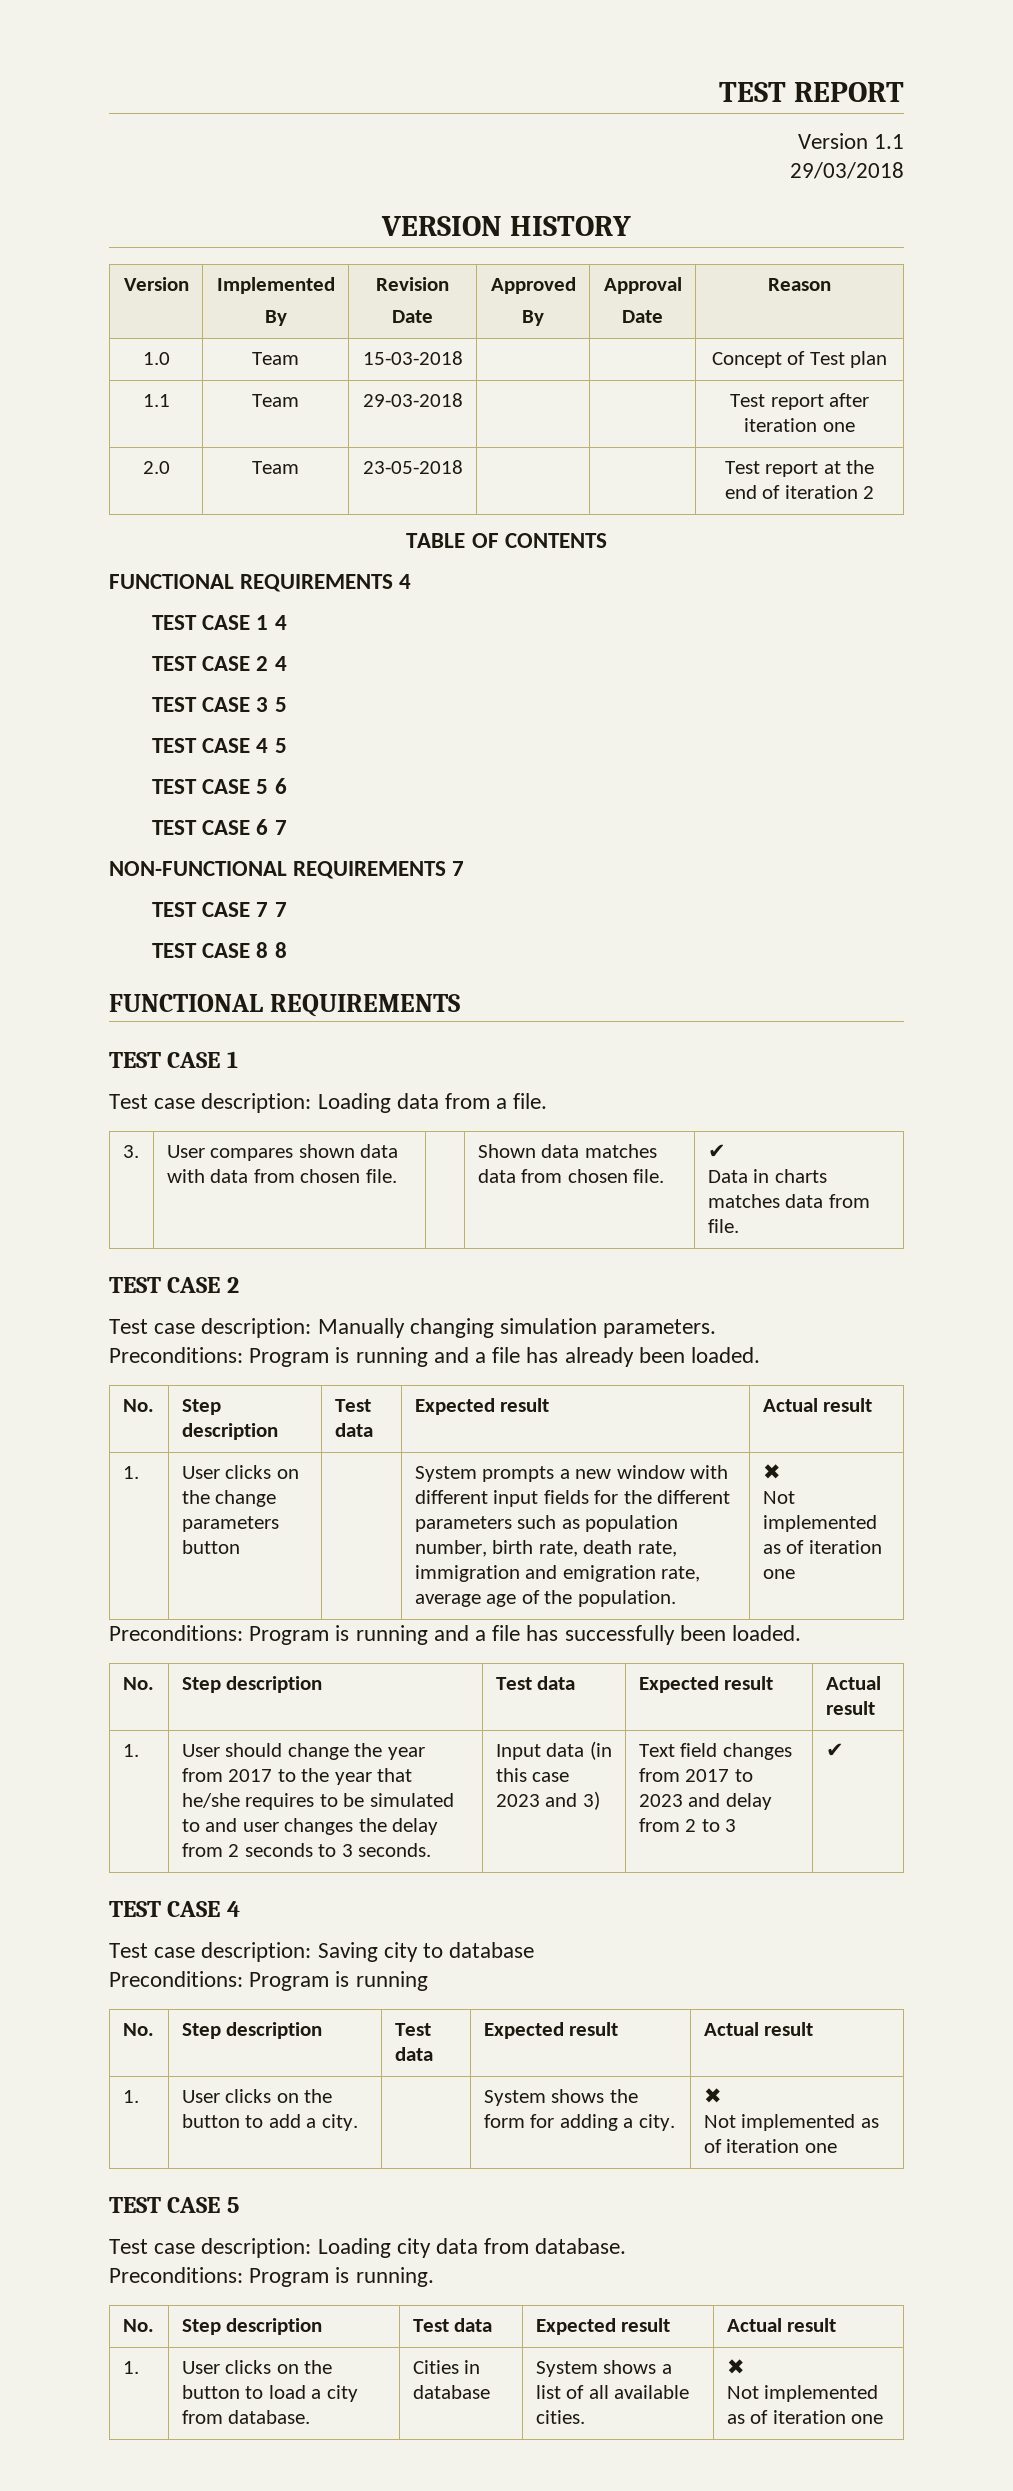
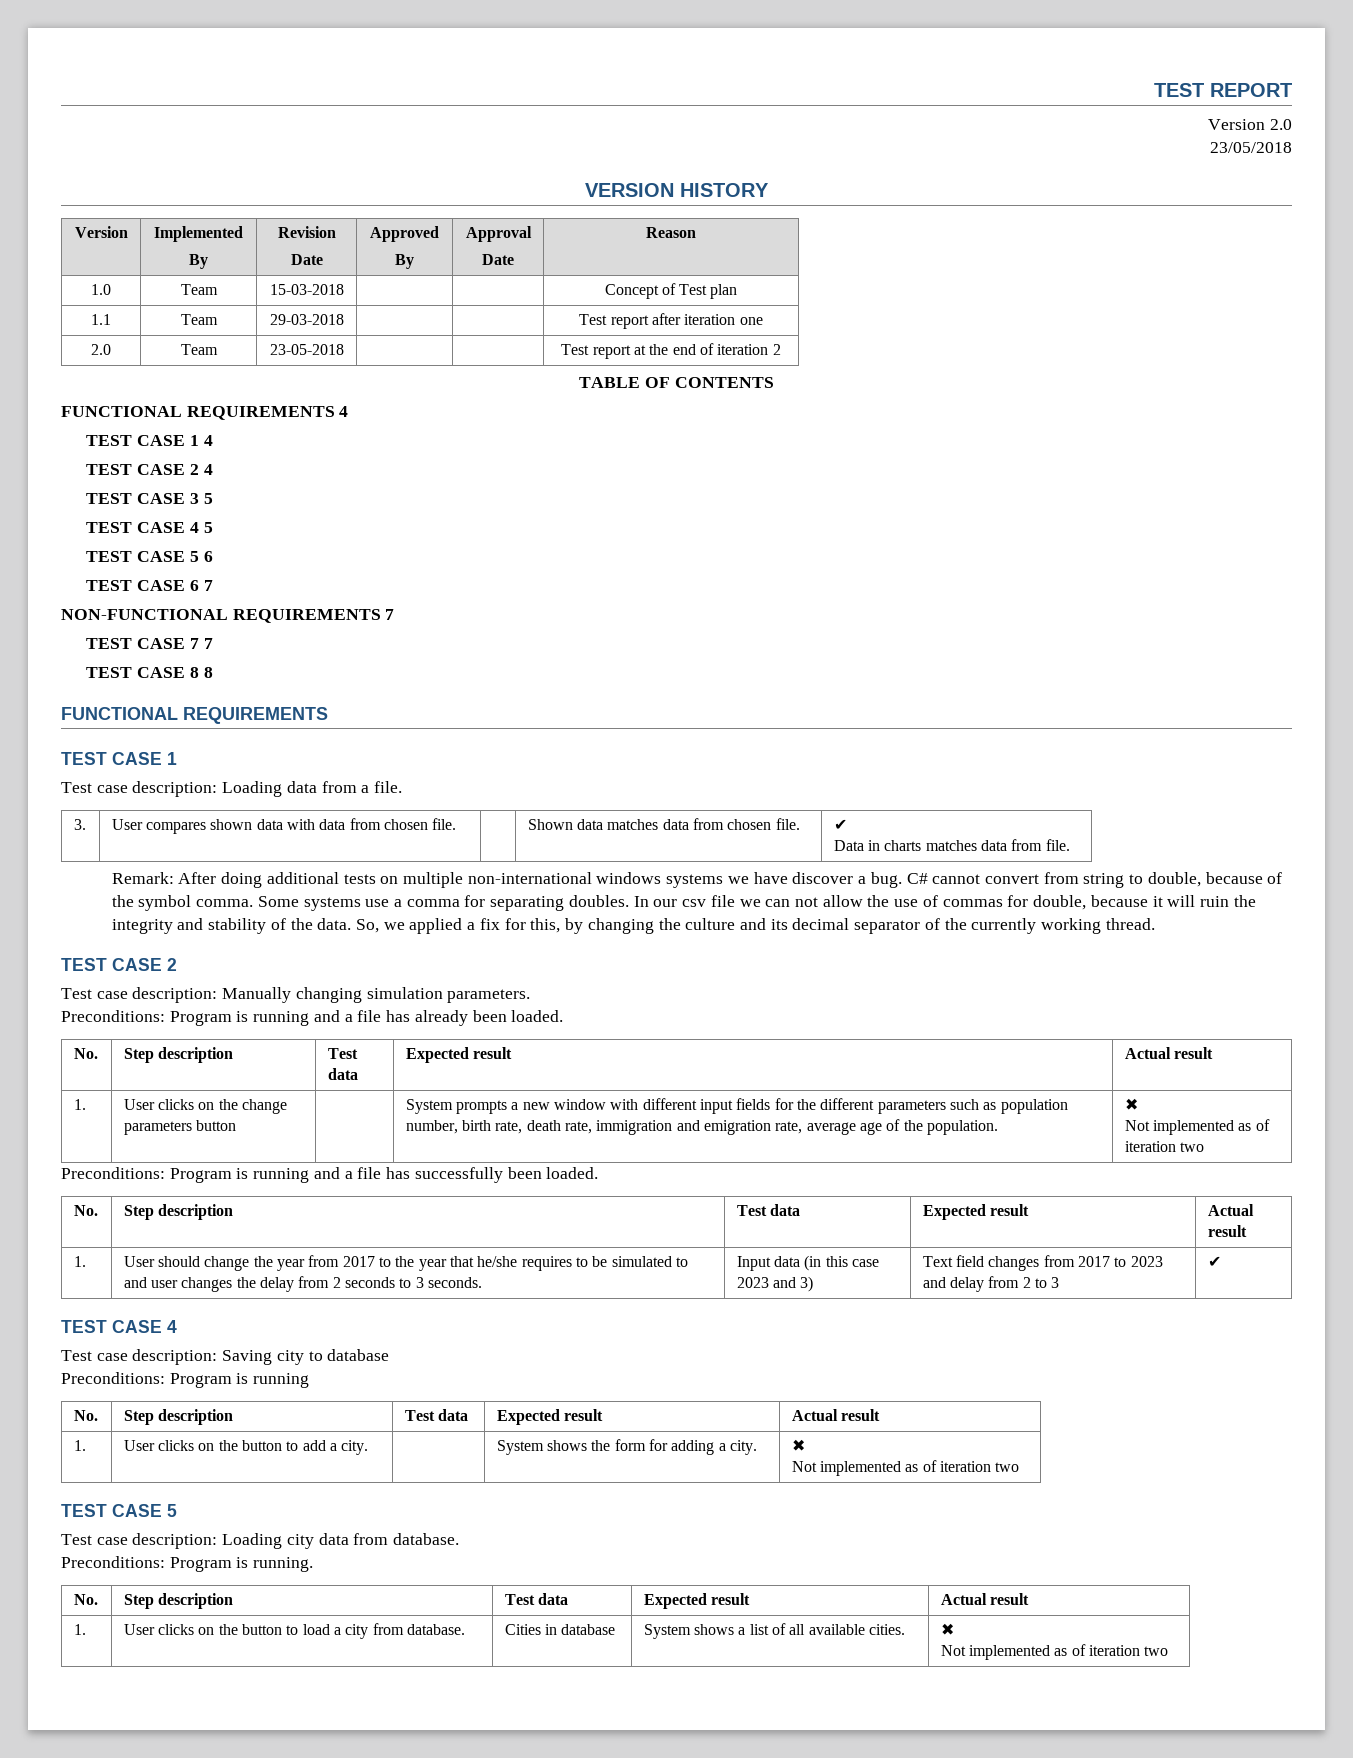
- Version 1.1
- 29/03/2018
+ Version 2.0
+ 23/05/2018
+ Remark: After doing additional tests on multiple non-international windows systems we have discover a bug. C# cannot convert from string to double, because of the symbol comma. Some systems use a comma for separating doubles. In our csv file we can not allow the use of commas for double, because it will ruin the integrity and stability of the data. So, we applied a fix for this, by changing the culture and its decimal separator of the currently working thread.
  System prompts a new window with different input fields for the different parameters such as population number, birth rate, death rate, immigration and emigration rate, average age of the population. | ✖
- Not implemented as of iteration one
+ Not implemented as of iteration two
  1. | User clicks on the button to add a city. | | System shows the form for adding a city. | ✖
- Not implemented as of iteration one
+ Not implemented as of iteration two
  1. | User clicks on the button to load a city from database. | Cities in database | System shows a list of all available cities. | ✖
- Not implemented as of iteration one
+ Not implemented as of iteration two

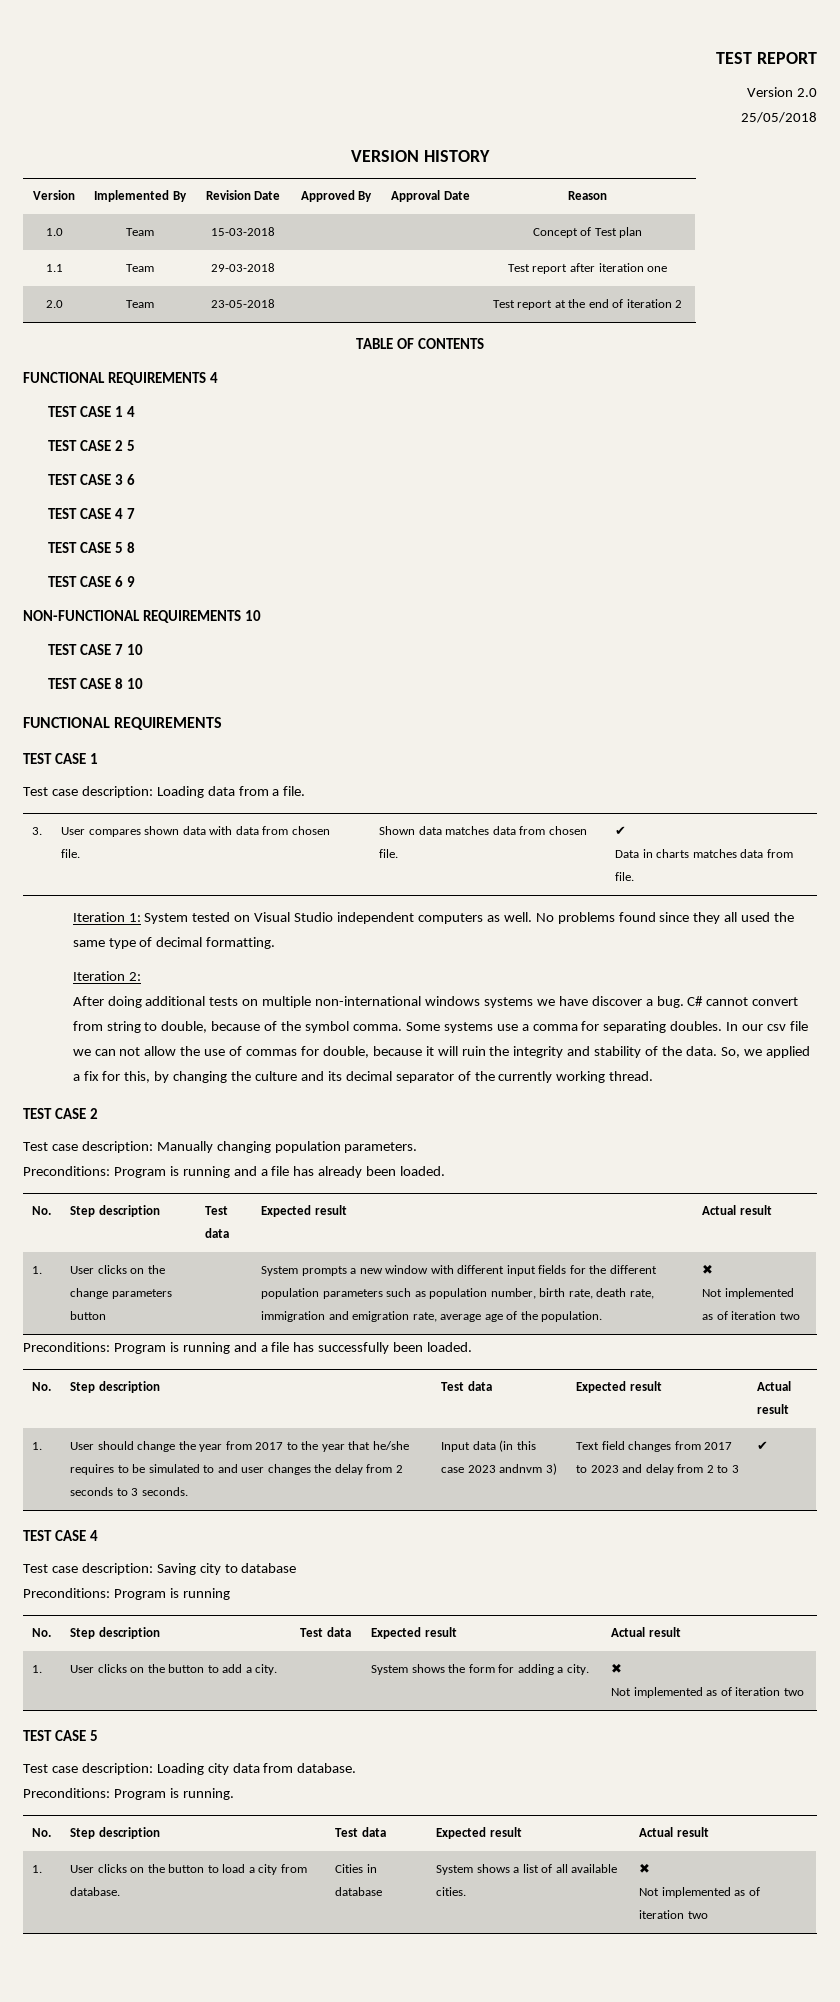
- 23/05/2018
+ 25/05/2018
- Version | Implemented
- By | Revision
- Date | Approved
- By | Approval
- Date | Reason
+ Version | Implemented By | Revision Date | Approved By | Approval Date | Reason
- TEST CASE 2 4
+ TEST CASE 2 5
- TEST CASE 3 5
- TEST CASE 4 5
- TEST CASE 5 6
+ TEST CASE 3 6
+ TEST CASE 4 7
+ TEST CASE 5 8
- TEST CASE 6 7
+ TEST CASE 6 9
- NON-FUNCTIONAL REQUIREMENTS 7
+ NON-FUNCTIONAL REQUIREMENTS 10
- TEST CASE 7 7
+ TEST CASE 7 10
- TEST CASE 8 8
+ TEST CASE 8 10
- Remark: After doing additional tests on multiple non-international windows systems we have discover a bug.
+ Iteration 1: System tested on Visual Studio independent computers as well. No problems found since they all used the same type of decimal formatting.
+ Iteration 2:
+ After doing additional tests on multiple non-international windows systems we have discover a bug.
- Test case description: Manually changing simulation parameters.
+ Test case description: Manually changing population parameters.
- System prompts a new window with different input fields for the different parameters such as population number, birth rate, death rate, immigration and emigration rate, average age of the population.
+ System prompts a new window with different input fields for the different population parameters such as population number, birth rate, death rate, immigration and emigration rate, average age of the population.
- Input data (in this case 2023 and 3)
+ Input data (in this case 2023 andnvm 3)

